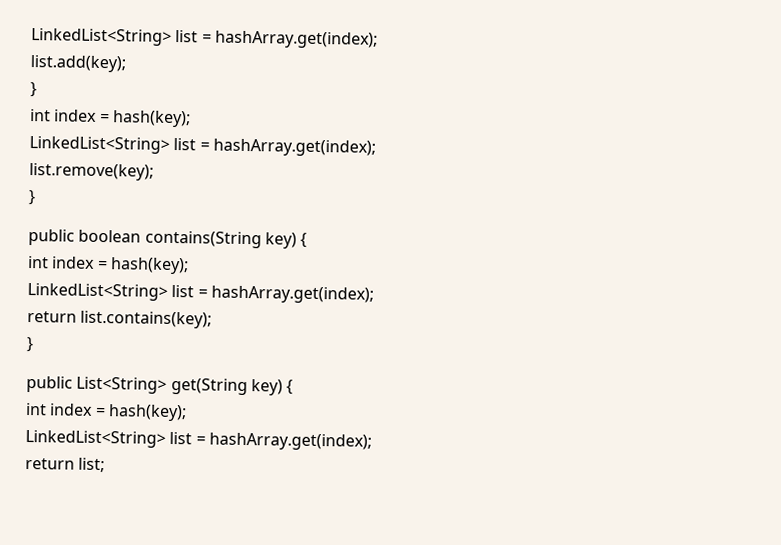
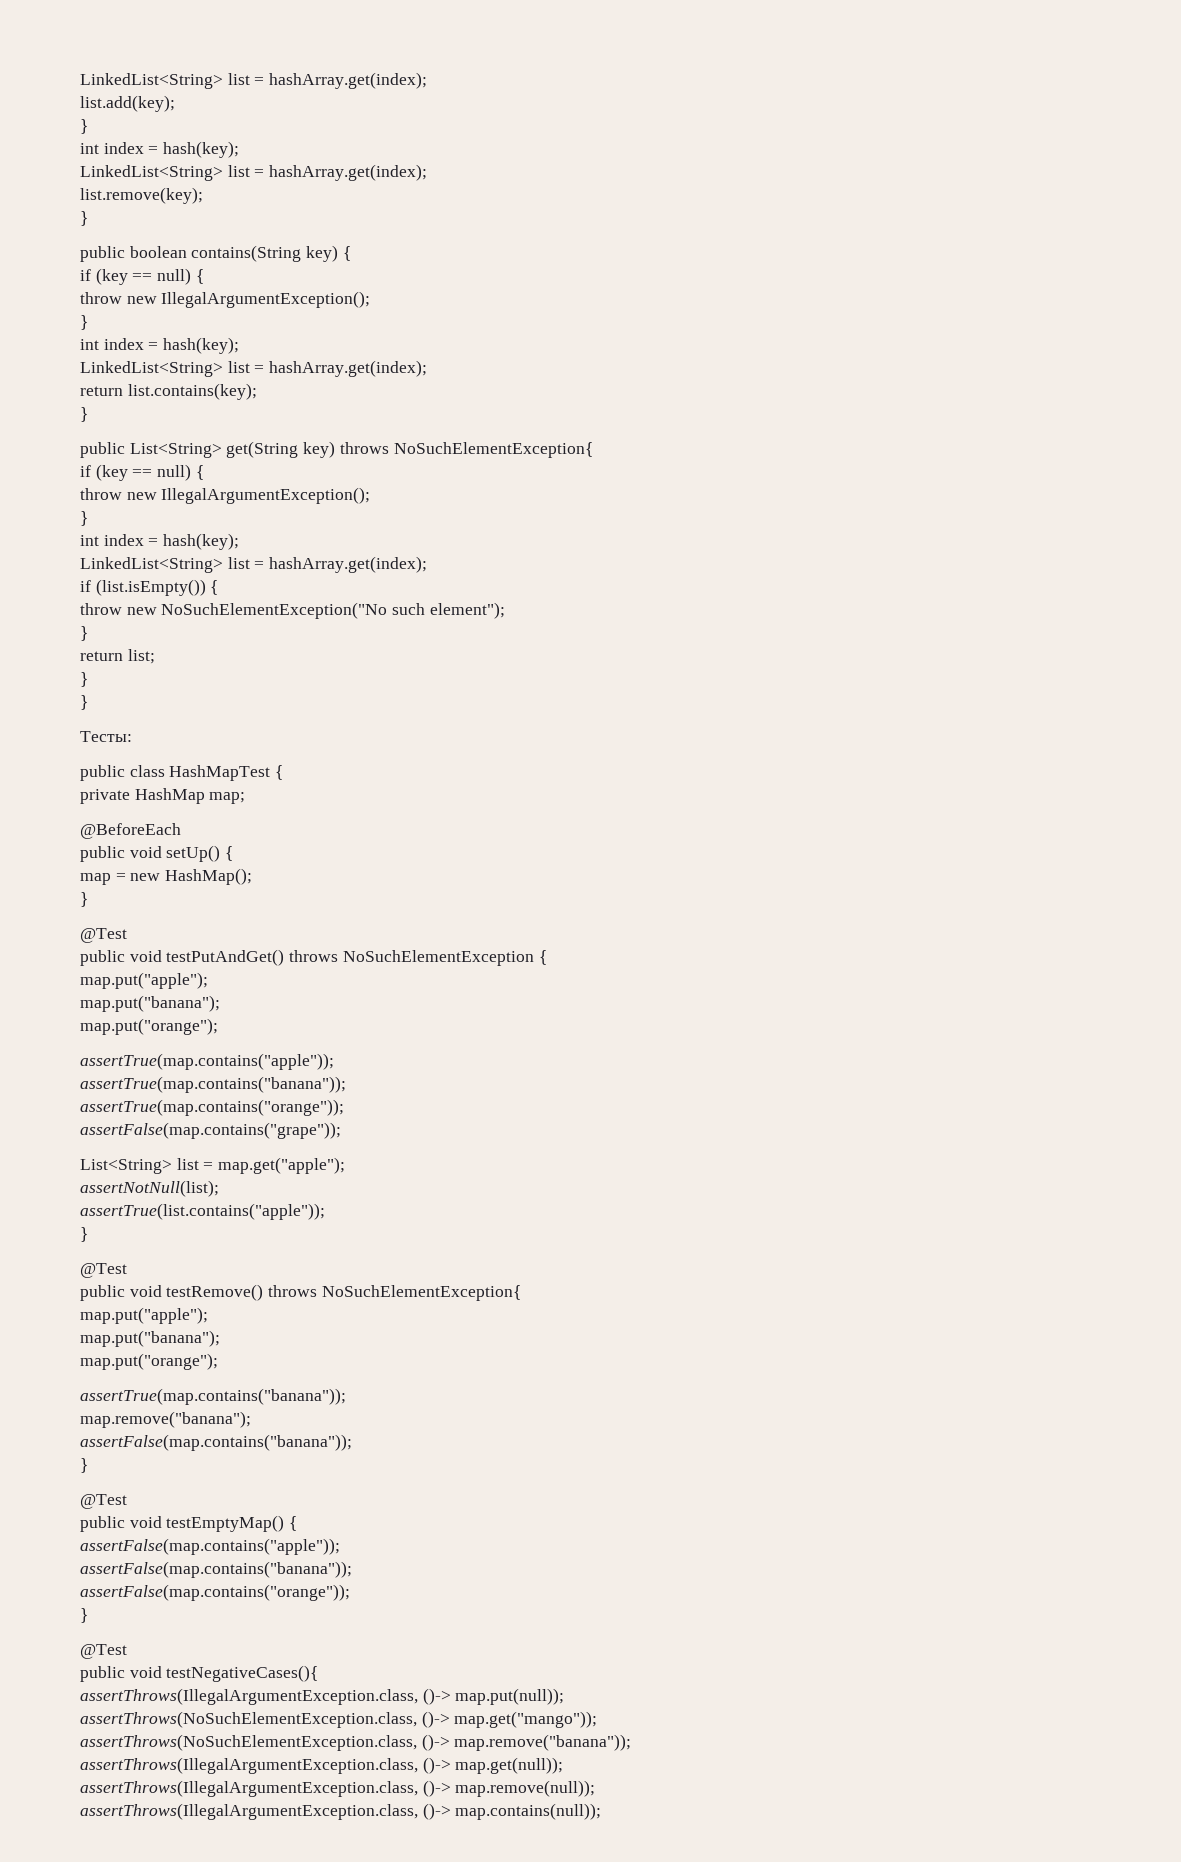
  public boolean contains(String key) {
+ if (key == null) {
+ throw new IllegalArgumentException();
+ }
- public List<String> get(String key) {
+ public List<String> get(String key) throws NoSuchElementException{
+ if (key == null) {
+ throw new IllegalArgumentException();
+ }
  int index = hash(key);
  LinkedList<String> list = hashArray.get(index);
+ if (list.isEmpty()) {
+ throw new NoSuchElementException("No such element");
+ }
  return list;
+ }
+ }
+ Тесты:
+ public class HashMapTest {
+ private HashMap map;
+ @BeforeEach
+ public void setUp() {
+ map = new HashMap();
+ }
+ @Test
+ public void testPutAndGet() throws NoSuchElementException {
+ map.put("apple");
+ map.put("banana");
+ map.put("orange");
+ assertTrue(map.contains("apple"));
+ assertTrue(map.contains("banana"));
+ assertTrue(map.contains("orange"));
+ assertFalse(map.contains("grape"));
+ List<String> list = map.get("apple");
+ assertNotNull(list);
+ assertTrue(list.contains("apple"));
+ }
+ @Test
+ public void testRemove() throws NoSuchElementException{
+ map.put("apple");
+ map.put("banana");
+ map.put("orange");
+ assertTrue(map.contains("banana"));
+ map.remove("banana");
+ assertFalse(map.contains("banana"));
+ }
+ @Test
+ public void testEmptyMap() {
+ assertFalse(map.contains("apple"));
+ assertFalse(map.contains("banana"));
+ assertFalse(map.contains("orange"));
+ }
+ @Test
+ public void testNegativeCases(){
+ assertThrows(IllegalArgumentException.class, ()-> map.put(null));
+ assertThrows(NoSuchElementException.class, ()-> map.get("mango"));
+ assertThrows(NoSuchElementException.class, ()-> map.remove("banana"));
+ assertThrows(IllegalArgumentException.class, ()-> map.get(null));
+ assertThrows(IllegalArgumentException.class, ()-> map.remove(null));
+ assertThrows(IllegalArgumentException.class, ()-> map.contains(null));

